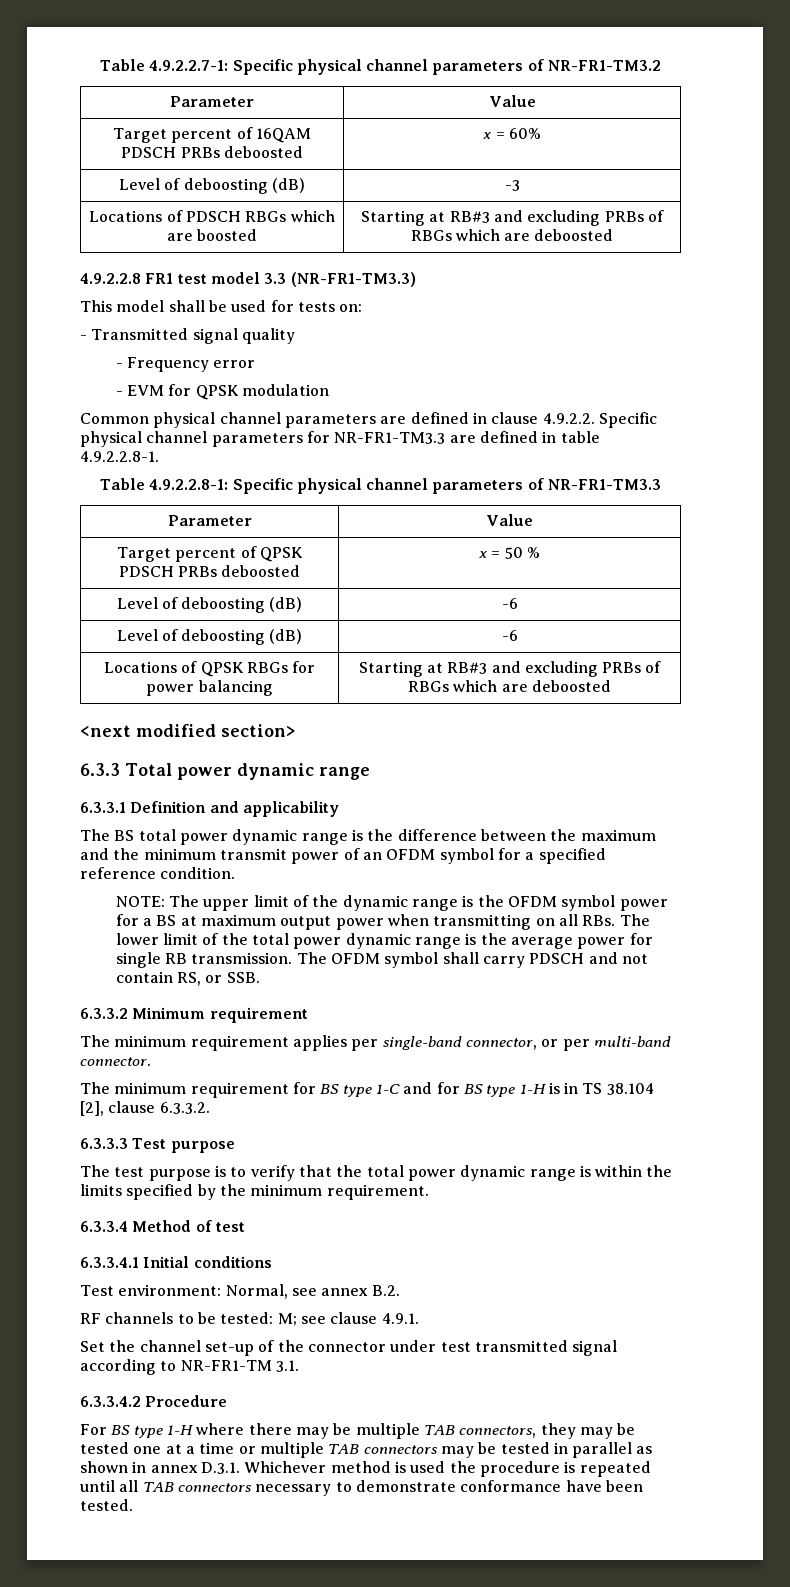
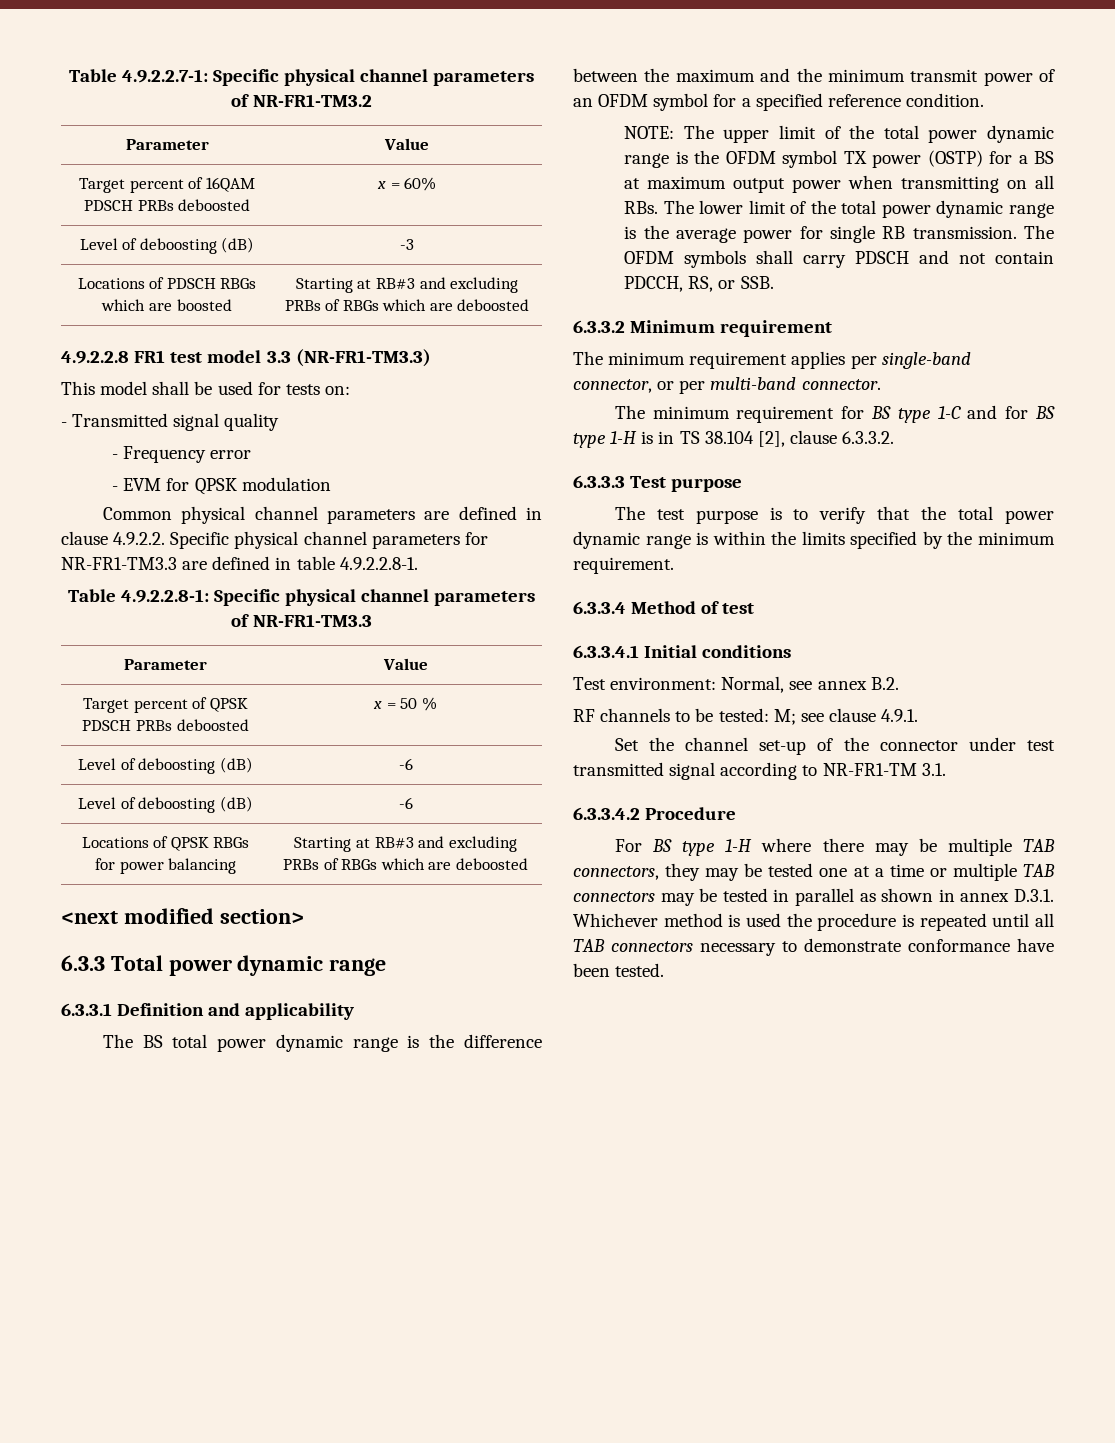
- NOTE: The upper limit of the dynamic range is the OFDM symbol power for a BS at maximum output power when transmitting on all RBs. The lower limit of the total power dynamic range is the average power for single RB transmission.
+ NOTE: The upper limit of the total power dynamic range is the OFDM symbol TX power (OSTP) for a BS at maximum output power when transmitting on all RBs. The lower limit of the total power dynamic range is the average power for single RB transmission.
- The OFDM symbol shall carry PDSCH and not contain RS, or SSB.
+ The OFDM symbols shall carry PDSCH and not contain PDCCH, RS, or SSB.

